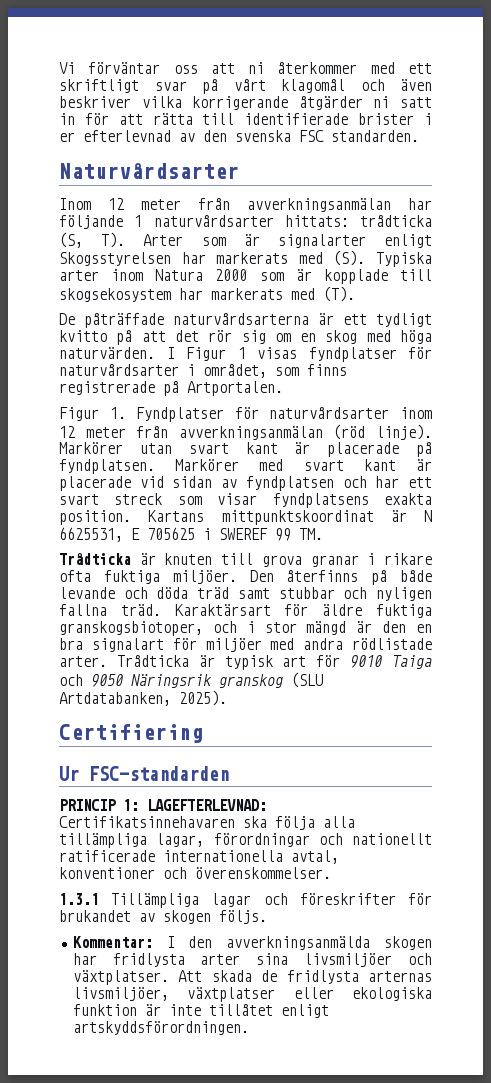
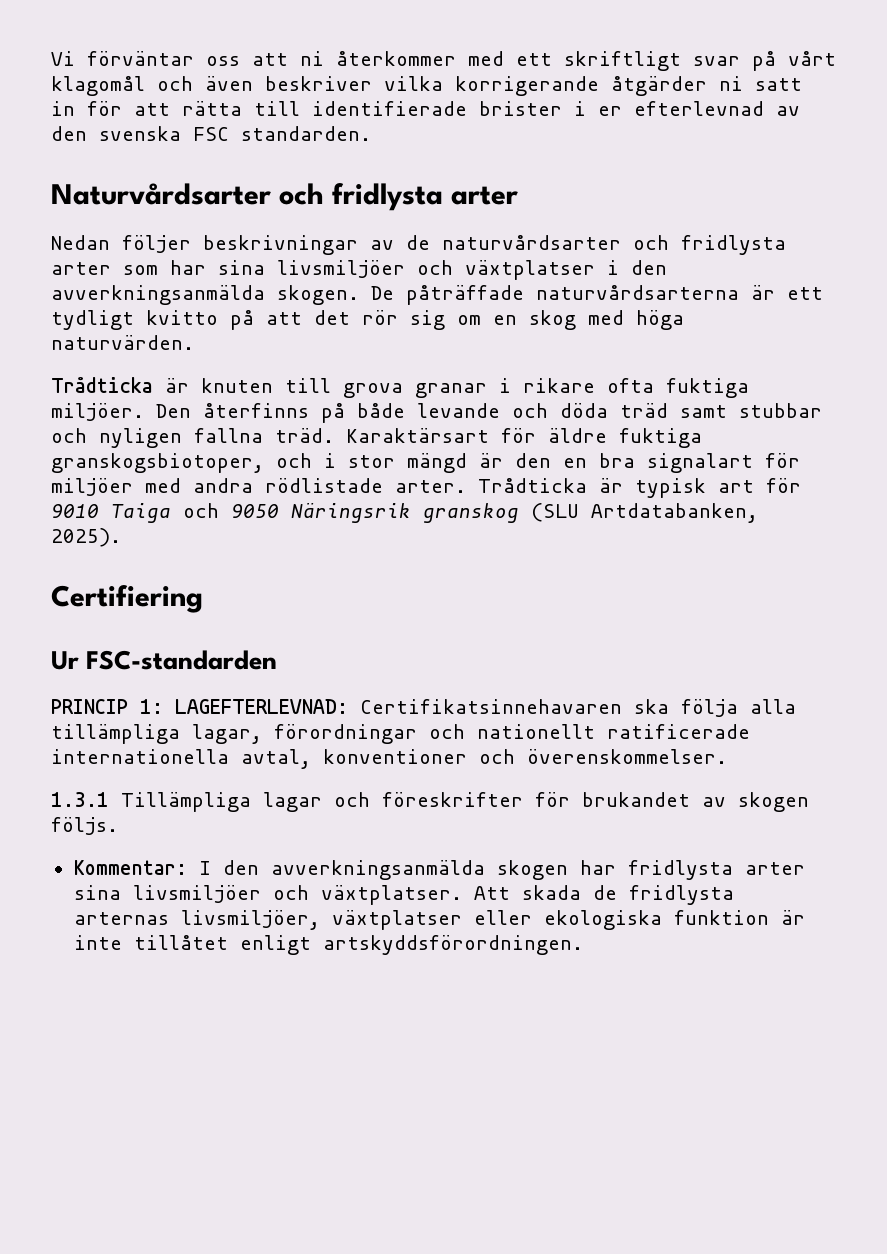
- Naturvårdsarter
- Inom 12 meter från avverkningsanmälan har följande 1 naturvårdsarter hittats: trådticka (S, T). Arter som är signalarter enligt Skogsstyrelsen har markerats med (S). Typiska arter inom Natura 2000 som är kopplade till skogsekosystem har markerats med (T).
- De påträffade naturvårdsarterna är ett tydligt kvitto på att det rör sig om en skog med höga naturvärden. I Figur 1 visas fyndplatser för naturvårdsarter i området, som finns registrerade på Artportalen.
- Figur 1. Fyndplatser för naturvårdsarter inom 12 meter från avverkningsanmälan (röd linje). Markörer utan svart kant är placerade på fyndplatsen. Markörer med svart kant är placerade vid sidan av fyndplatsen och har ett svart streck som visar fyndplatsens exakta position. Kartans mittpunktskoordinat är N 6625531, E 705625 i SWEREF 99 TM.
+ Naturvårdsarter och fridlysta arter
+ Nedan följer beskrivningar av de naturvårdsarter och fridlysta arter som har sina livsmiljöer och växtplatser i den avverkningsanmälda skogen. De påträffade naturvårdsarterna är ett tydligt kvitto på att det rör sig om en skog med höga naturvärden.

